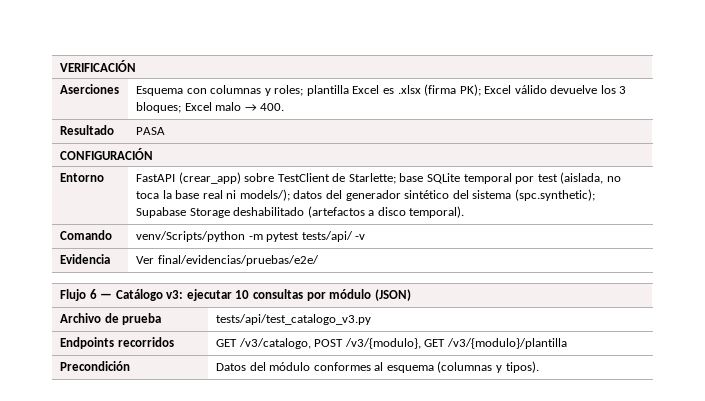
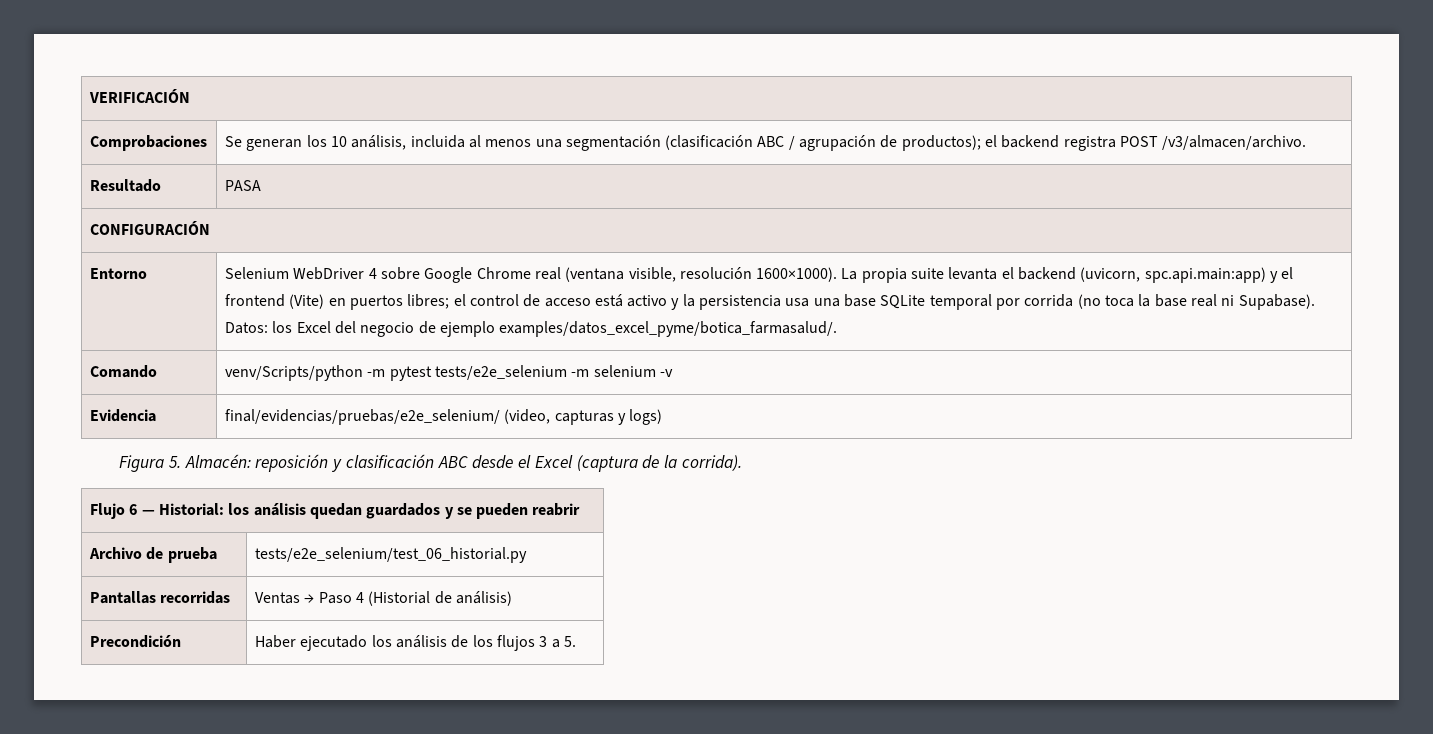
- Aserciones | Esquema con columnas y roles; plantilla Excel es .xlsx (firma PK); Excel válido devuelve los 3 bloques; Excel malo → 400.
+ Comprobaciones | Se generan los 10 análisis, incluida al menos una segmentación (clasificación ABC / agrupación de productos); el backend registra POST /v3/almacen/archivo.
  Resultado | PASA
  CONFIGURACIÓN
- Entorno | FastAPI (crear_app) sobre TestClient de Starlette; base SQLite temporal por test (aislada, no toca la base real ni models/); datos del generador sintético del sistema (spc.synthetic); Supabase Storage deshabilitado (artefactos a disco temporal).
+ Entorno | Selenium WebDriver 4 sobre Google Chrome real (ventana visible, resolución 1600×1000). La propia suite levanta el backend (uvicorn, spc.api.main:app) y el frontend (Vite) en puertos libres; el control de acceso está activo y la persistencia usa una base SQLite temporal por corrida (no toca la base real ni Supabase). Datos: los Excel del negocio de ejemplo examples/datos_excel_pyme/botica_farmasalud/.
- Comando | venv/Scripts/python -m pytest tests/api/ -v
+ Comando | venv/Scripts/python -m pytest tests/e2e_selenium -m selenium -v
- Evidencia | Ver final/evidencias/pruebas/e2e/
- Flujo 6 — Catálogo v3: ejecutar 10 consultas por módulo (JSON)
- Archivo de prueba | tests/api/test_catalogo_v3.py
- Endpoints recorridos | GET /v3/catalogo, POST /v3/{modulo}, GET /v3/{modulo}/plantilla
- Precondición | Datos del módulo conformes al esquema (columnas y tipos).
+ Evidencia | final/evidencias/pruebas/e2e_selenium/ (video, capturas y logs)
+ Figura 5. Almacén: reposición y clasificación ABC desde el Excel (captura de la corrida).
+ Flujo 6 — Historial: los análisis quedan guardados y se pueden reabrir
+ Archivo de prueba | tests/e2e_selenium/test_06_historial.py
+ Pantallas recorridas | Ventas → Paso 4 (Historial de análisis)
+ Precondición | Haber ejecutado los análisis de los flujos 3 a 5.

